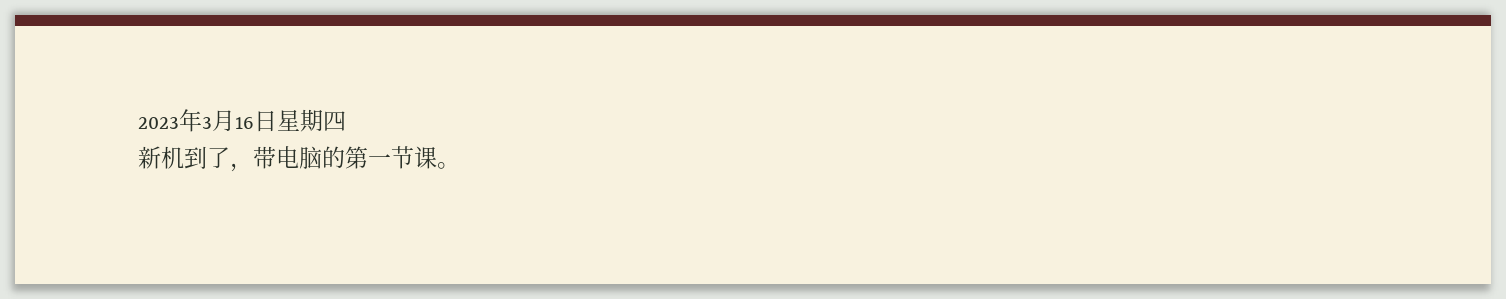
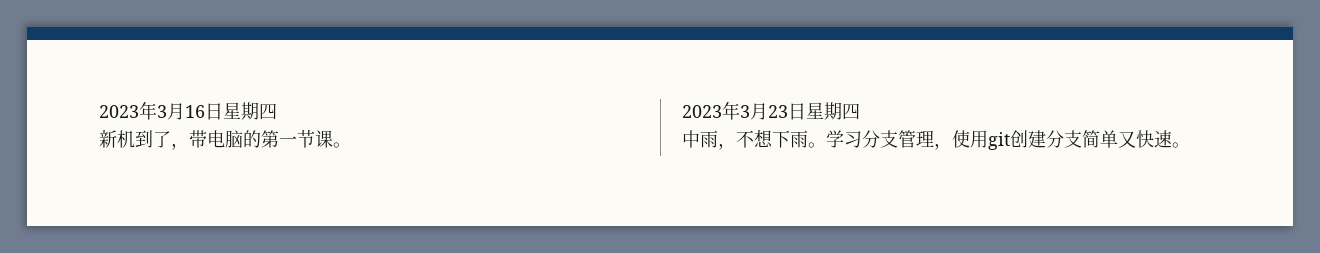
+ 2023年3月23日星期四
+ 中雨，不想下雨。学习分支管理，使用git创建分支简单又快速。

